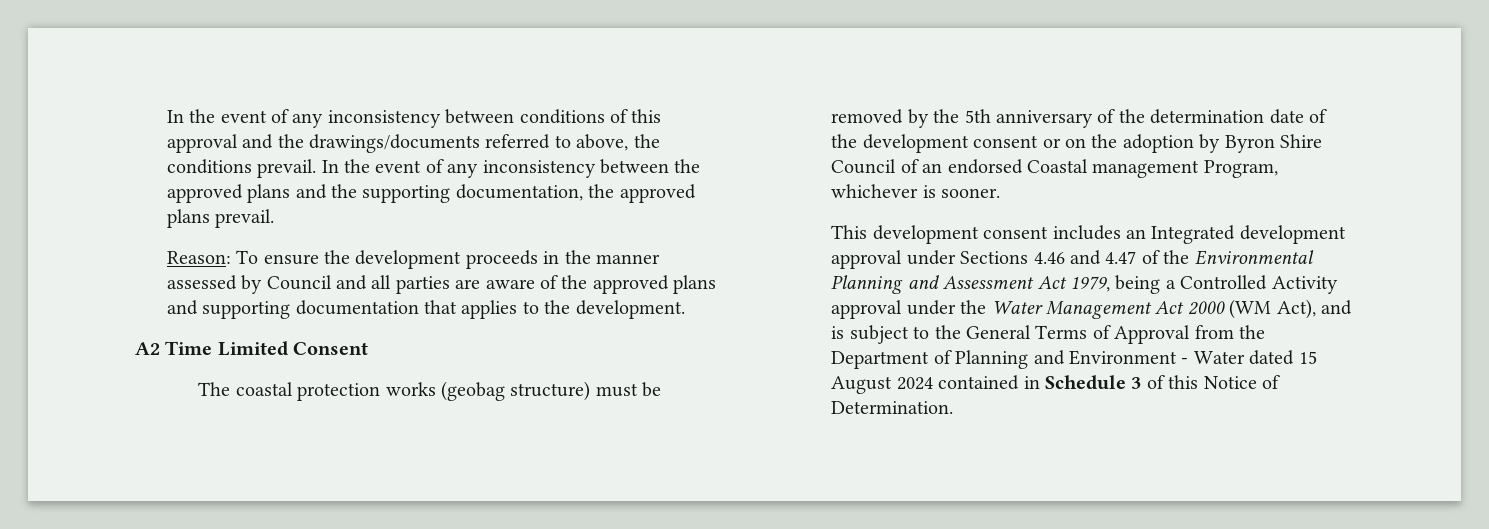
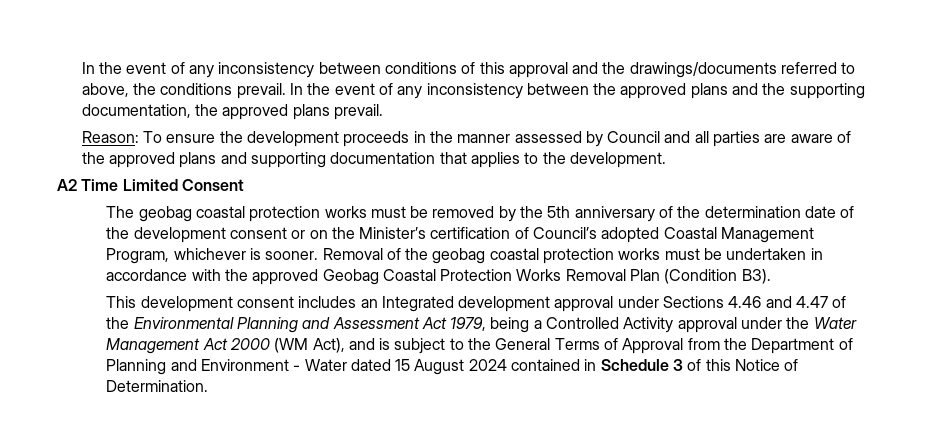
- The coastal protection works (geobag structure) must be removed by the 5th anniversary of the determination date of the development consent or on the adoption by Byron Shire Council of an endorsed Coastal management Program, whichever is sooner.
+ The geobag coastal protection works must be removed by the 5th anniversary of the determination date of the development consent or on the Minister’s certification of Council’s adopted Coastal Management Program, whichever is sooner. Removal of the geobag coastal protection works must be undertaken in accordance with the approved Geobag Coastal Protection Works Removal Plan (Condition B3).

